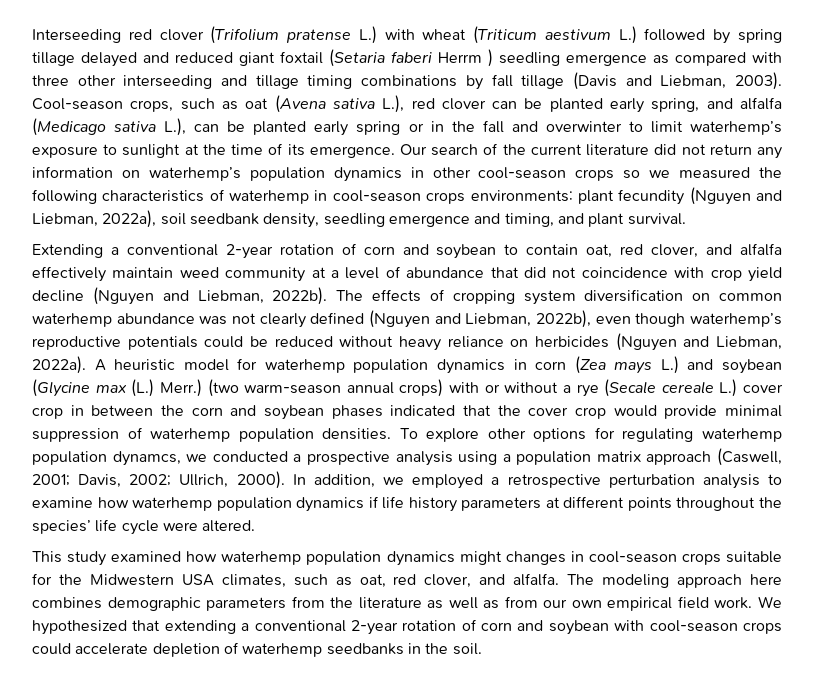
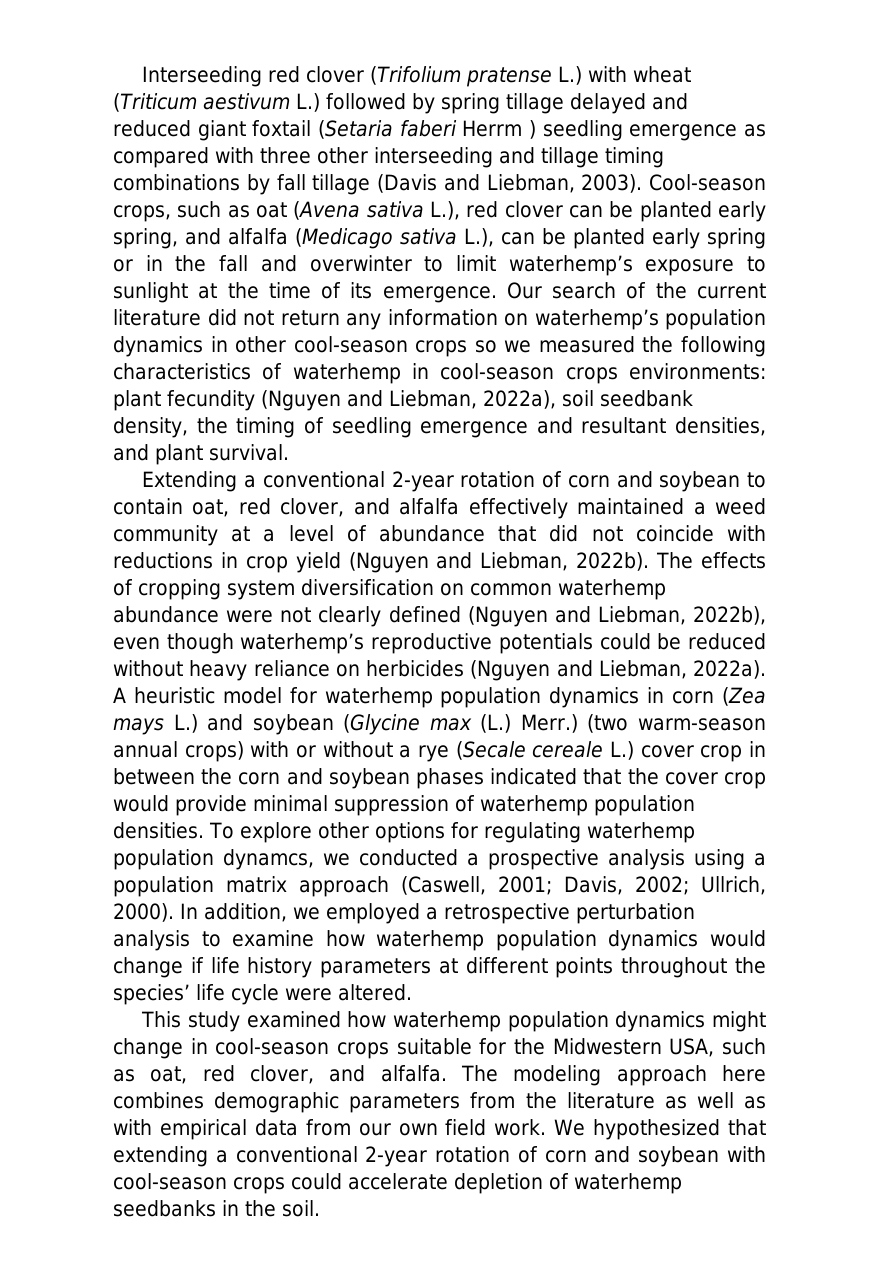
- Our search of the current literature did not return any information on waterhemp’s population dynamics in other cool-season crops so we measured the following characteristics of waterhemp in cool-season crops environments: plant fecundity (Nguyen and Liebman, 2022a), soil seedbank density, seedling emergence and timing, and plant survival.
+ Our search of the current literature did not return any information on waterhemp’s population dynamics in other cool-season crops so we measured the following characteristics of waterhemp in cool-season crops environments: plant fecundity (Nguyen and Liebman, 2022a), soil seedbank density, the timing of seedling emergence and resultant densities, and plant survival.
- Extending a conventional 2-year rotation of corn and soybean to contain oat, red clover, and alfalfa effectively maintain weed community at a level of abundance that did not coincidence with crop yield decline (Nguyen and Liebman, 2022b).
+ Extending a conventional 2-year rotation of corn and soybean to contain oat, red clover, and alfalfa effectively maintained a weed community at a level of abundance that did not coincide with reductions in crop yield (Nguyen and Liebman, 2022b).
- The effects of cropping system diversification on common waterhemp abundance was not clearly defined (Nguyen and Liebman, 2022b), even though waterhemp’s reproductive potentials could be reduced without heavy reliance on herbicides (Nguyen and Liebman, 2022a).
+ The effects of cropping system diversification on common waterhemp abundance were not clearly defined (Nguyen and Liebman, 2022b), even though waterhemp’s reproductive potentials could be reduced without heavy reliance on herbicides (Nguyen and Liebman, 2022a).
- In addition, we employed a retrospective perturbation analysis to examine how waterhemp population dynamics if life history parameters at different points throughout the species’ life cycle were altered.
+ In addition, we employed a retrospective perturbation analysis to examine how waterhemp population dynamics would change if life history parameters at different points throughout the species’ life cycle were altered.
- This study examined how waterhemp population dynamics might changes in cool-season crops suitable for the Midwestern USA climates, such as oat, red clover, and alfalfa.
+ This study examined how waterhemp population dynamics might change in cool-season crops suitable for the Midwestern USA, such as oat, red clover, and alfalfa.
- The modeling approach here combines demographic parameters from the literature as well as from our own empirical field work.
+ The modeling approach here combines demographic parameters from the literature as well as with empirical data from our own field work.

